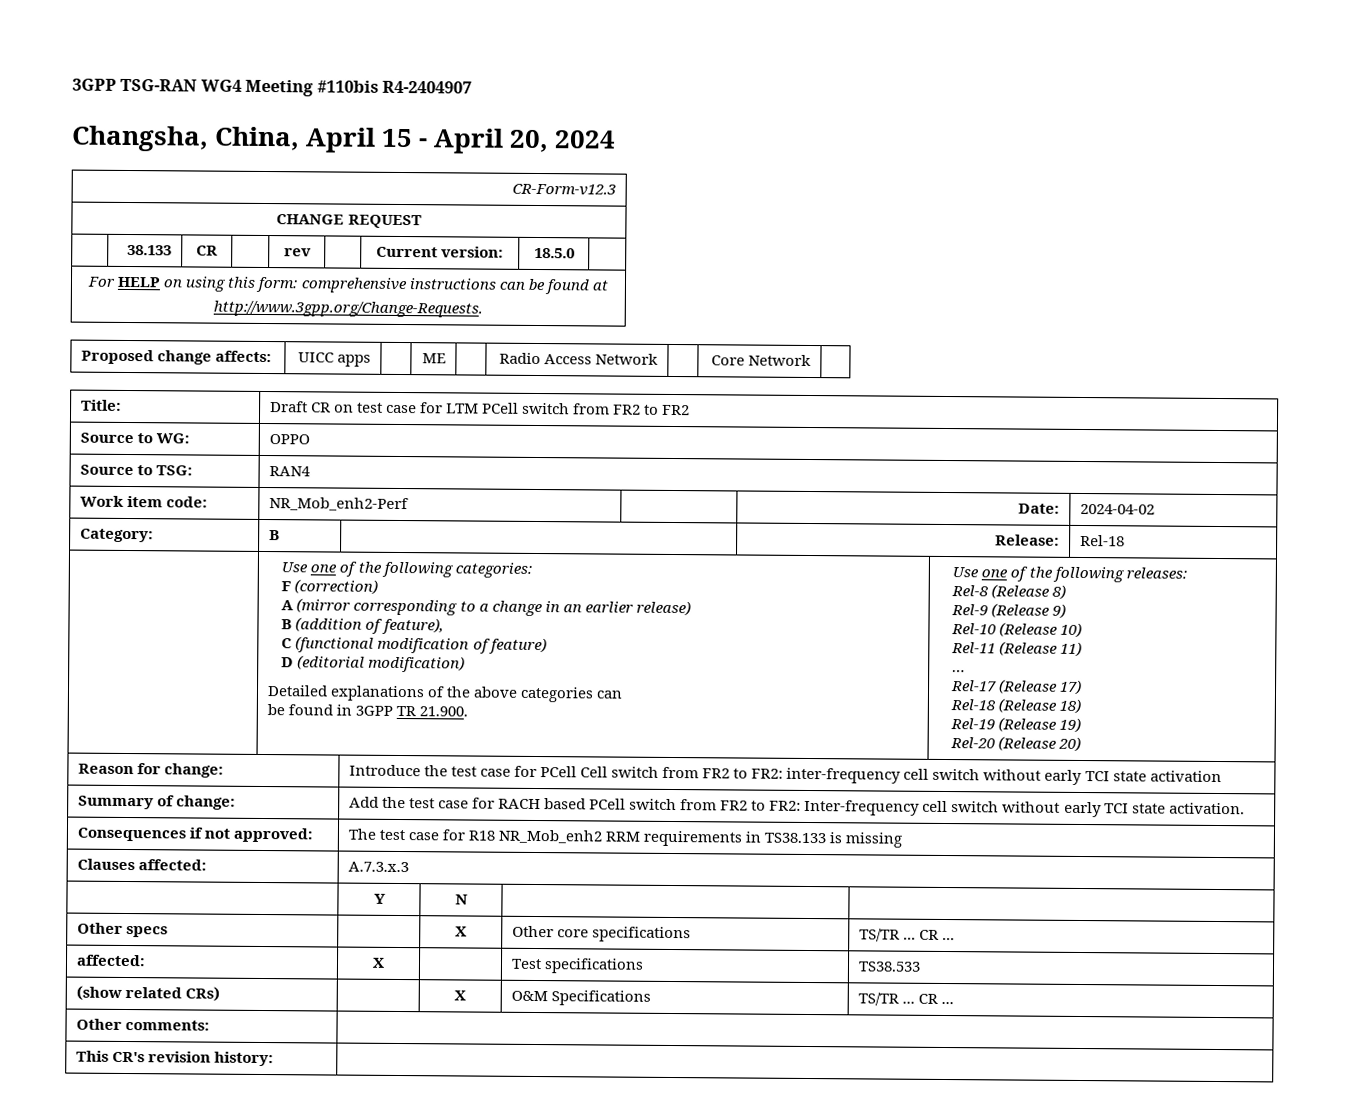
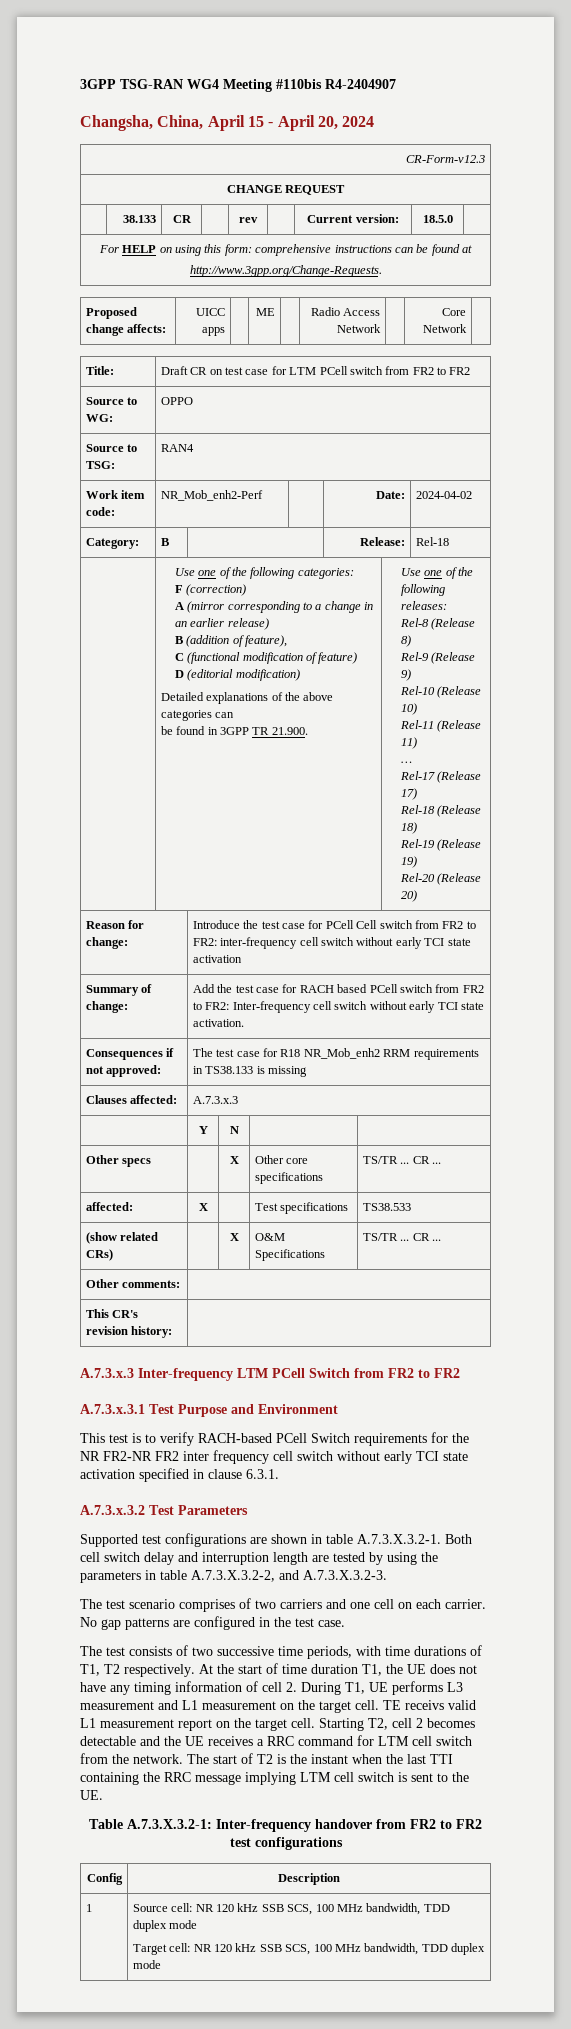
+ A.7.3.x.3 Inter-frequency LTM PCell Switch from FR2 to FR2
+ A.7.3.x.3.1 Test Purpose and Environment
+ This test is to verify RACH-based PCell Switch requirements for the NR FR2-NR FR2 inter frequency cell switch without early TCI state activation specified in clause 6.3.1.
+ A.7.3.x.3.2 Test Parameters
+ Supported test configurations are shown in table A.7.3.X.3.2-1. Both cell switch delay and interruption length are tested by using the parameters in table A.7.3.X.3.2-2, and A.7.3.X.3.2-3.
+ The test scenario comprises of two carriers and one cell on each carrier. No gap patterns are configured in the test case.
+ The test consists of two successive time periods, with time durations of T1, T2 respectively. At the start of time duration T1, the UE does not have any timing information of cell 2. During T1, UE performs L3 measurement and L1 measurement on the target cell. TE receivs valid L1 measurement report on the target cell. Starting T2, cell 2 becomes detectable and the UE receives a RRC command for LTM cell switch from the network. The start of T2 is the instant when the last TTI containing the RRC message implying LTM cell switch is sent to the UE.
+ Table A.7.3.X.3.2-1: Inter-frequency handover from FR2 to FR2 test configurations
+ Config | Description
+ 1 | Source cell: NR 120 kHz SSB SCS, 100 MHz bandwidth, TDD duplex mode
+ Target cell: NR 120 kHz SSB SCS, 100 MHz bandwidth, TDD duplex mode

